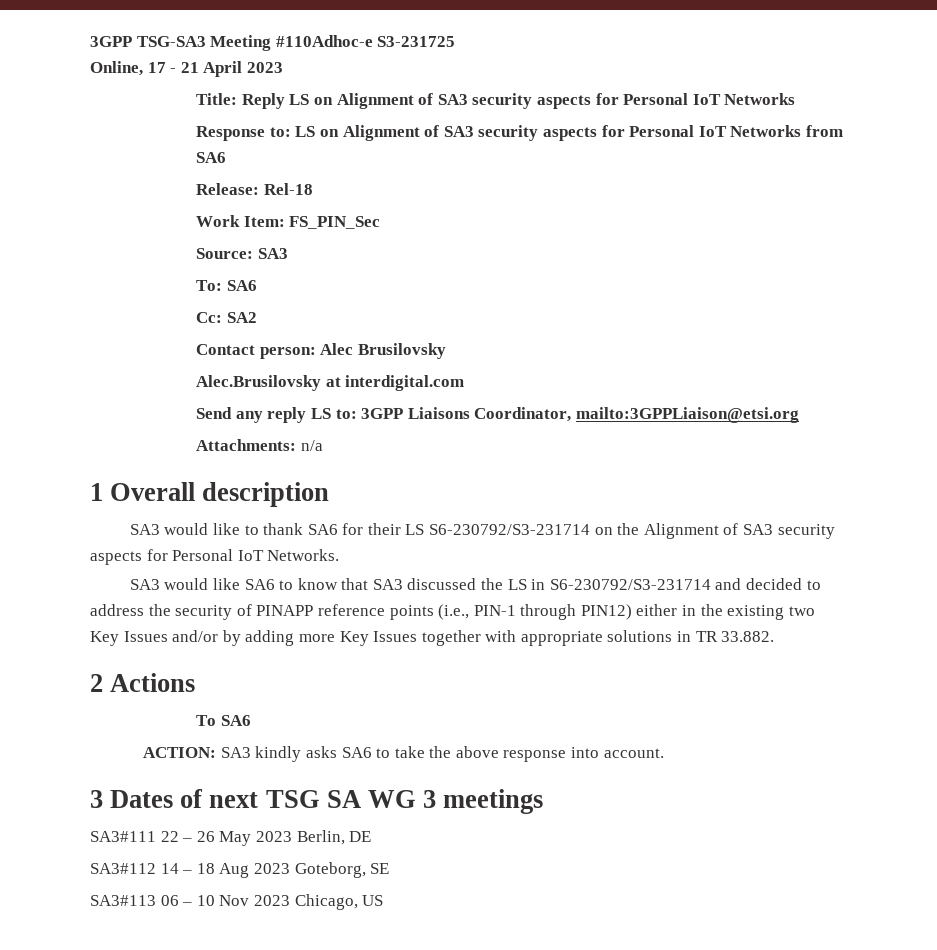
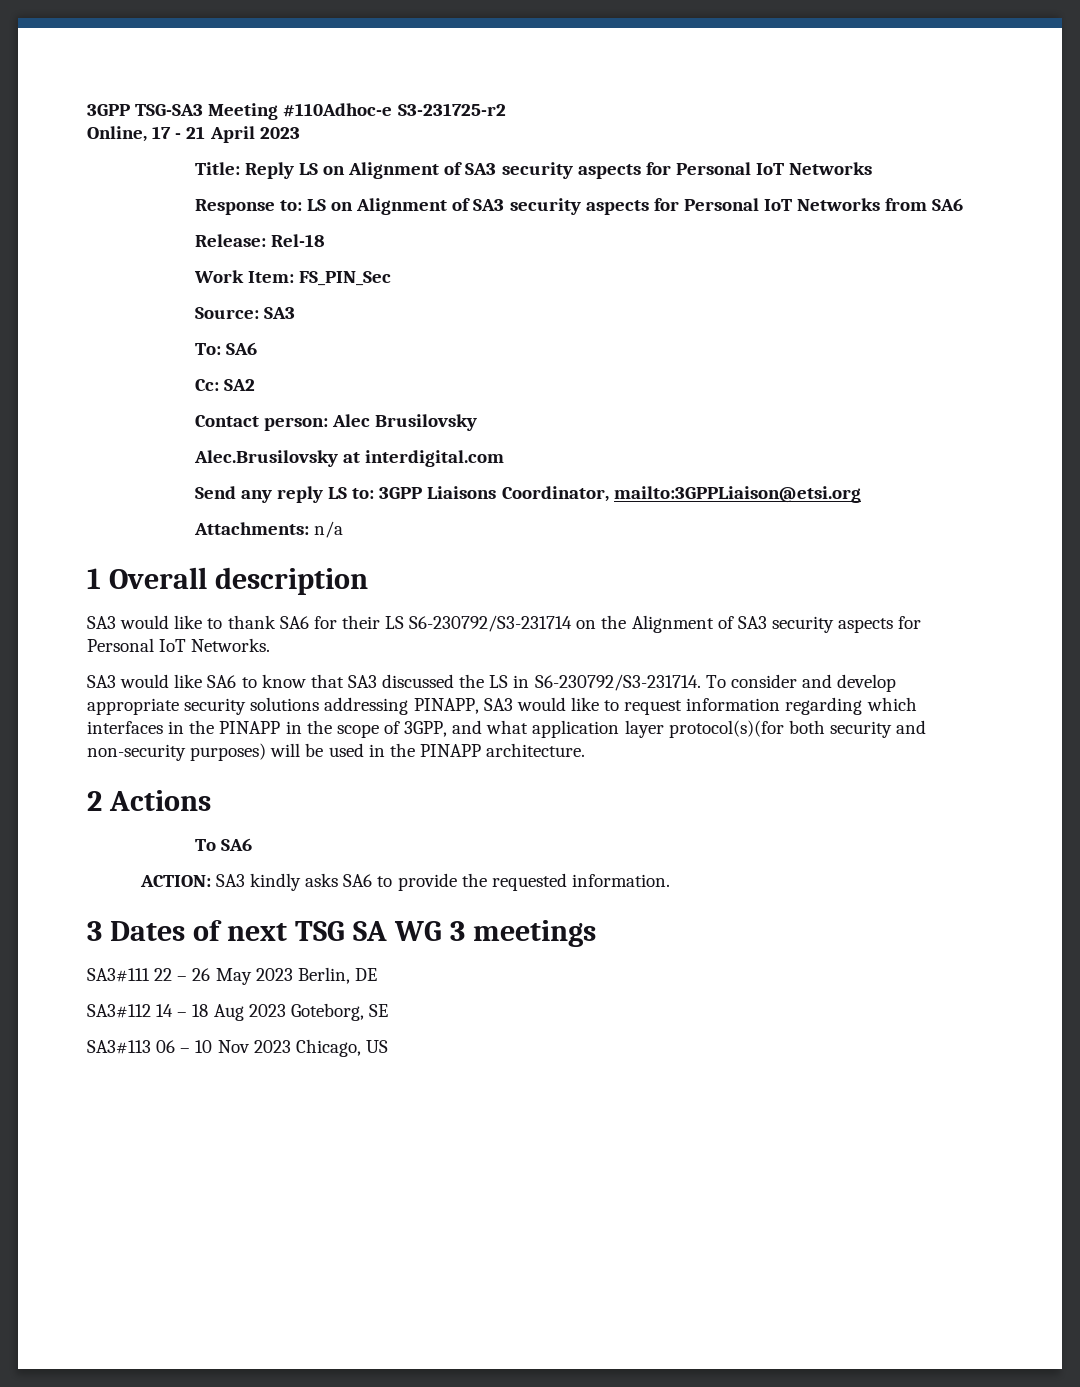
- 3GPP TSG-SA3 Meeting #110Adhoc-e S3-231725
+ 3GPP TSG-SA3 Meeting #110Adhoc-e S3-231725-r2
- SA3 would like SA6 to know that SA3 discussed the LS in S6-230792/S3-231714 and decided to address the security of PINAPP reference points (i.e., PIN-1 through PIN12) either in the existing two Key Issues and/or by adding more Key Issues together with appropriate solutions in TR 33.882.
+ SA3 would like SA6 to know that SA3 discussed the LS in S6-230792/S3-231714. To consider and develop appropriate security solutions addressing PINAPP, SA3 would like to request information regarding which interfaces in the PINAPP in the scope of 3GPP, and what application layer protocol(s)(for both security and non-security purposes) will be used in the PINAPP architecture.
- ACTION: SA3 kindly asks SA6 to take the above response into account.
+ ACTION: SA3 kindly asks SA6 to provide the requested information.

